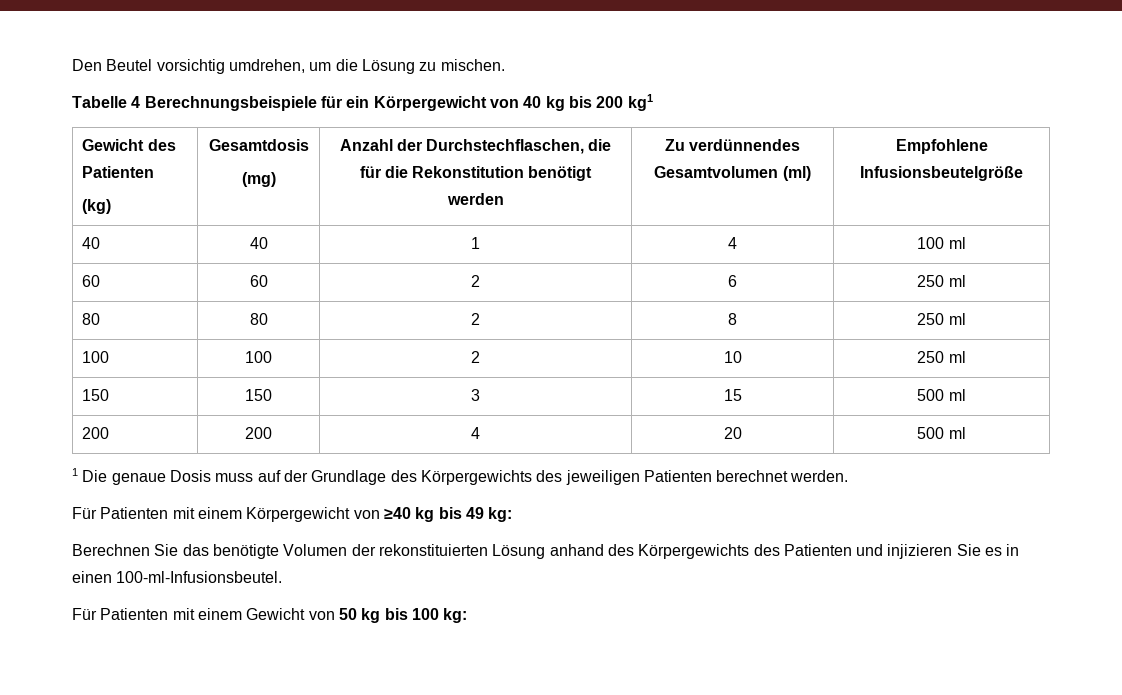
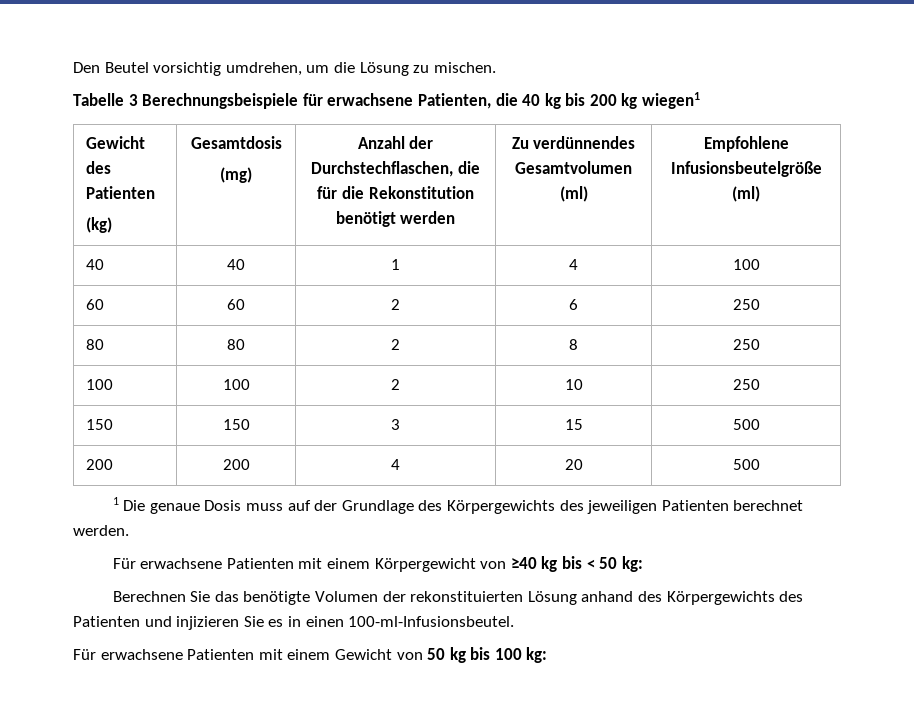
- Tabelle 4 Berechnungsbeispiele für ein Körpergewicht von 40 kg bis 200 kg1
+ Tabelle 3 Berechnungsbeispiele für erwachsene Patienten, die 40 kg bis 200 kg wiegen1
  Gewicht des Patienten
  (kg) | Gesamtdosis
- (mg) | Anzahl der Durchstechflaschen, die für die Rekonstitution benötigt werden | Zu verdünnendes Gesamtvolumen (ml) | Empfohlene Infusionsbeutelgröße
+ (mg) | Anzahl der Durchstechflaschen, die für die Rekonstitution benötigt werden | Zu verdünnendes Gesamtvolumen (ml) | Empfohlene Infusionsbeutelgröße (ml)
- 40 | 40 | 1 | 4 | 100 ml
+ 40 | 40 | 1 | 4 | 100
- 60 | 60 | 2 | 6 | 250 ml
+ 60 | 60 | 2 | 6 | 250
- 80 | 80 | 2 | 8 | 250 ml
+ 80 | 80 | 2 | 8 | 250
- 100 | 100 | 2 | 10 | 250 ml
+ 100 | 100 | 2 | 10 | 250
- 150 | 150 | 3 | 15 | 500 ml
+ 150 | 150 | 3 | 15 | 500
- 200 | 200 | 4 | 20 | 500 ml
+ 200 | 200 | 4 | 20 | 500
- Für Patienten mit einem Körpergewicht von ≥40 kg bis 49 kg:
+ Für erwachsene Patienten mit einem Körpergewicht von ≥40 kg bis < 50 kg:
- Für Patienten mit einem Gewicht von 50 kg bis 100 kg:
+ Für erwachsene Patienten mit einem Gewicht von 50 kg bis 100 kg:

